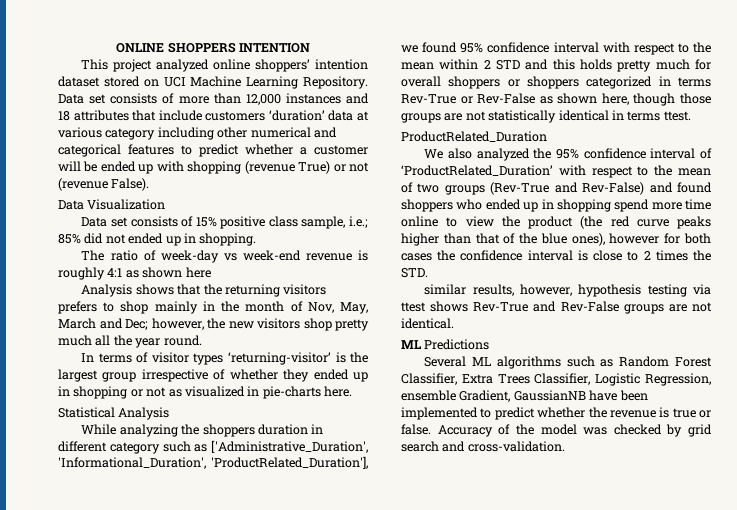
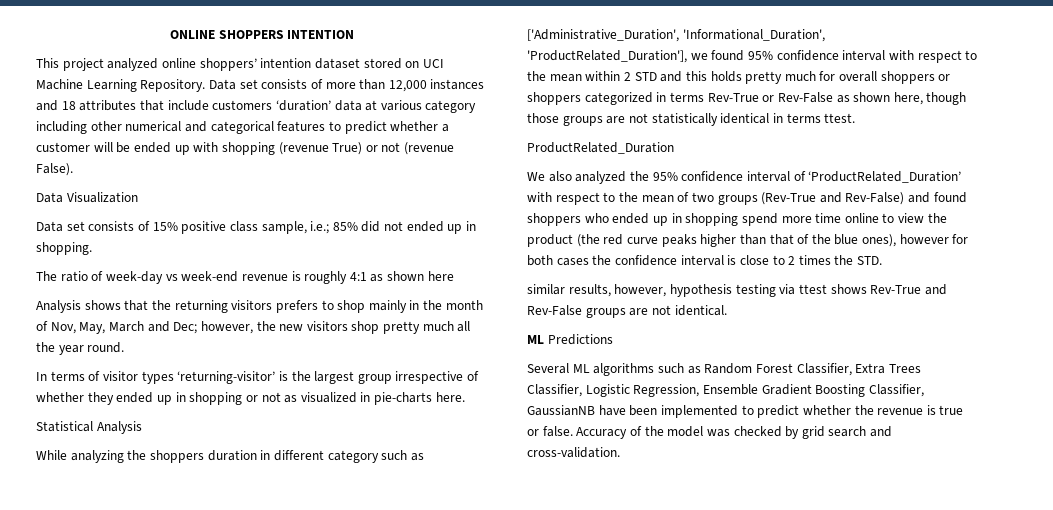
- Several ML algorithms such as Random Forest Classifier, Extra Trees Classifier, Logistic Regression, ensemble Gradient, GaussianNB have been implemented to predict whether the revenue is true or false.
+ Several ML algorithms such as Random Forest Classifier, Extra Trees Classifier, Logistic Regression, Ensemble Gradient Boosting Classifier, GaussianNB have been implemented to predict whether the revenue is true or false.

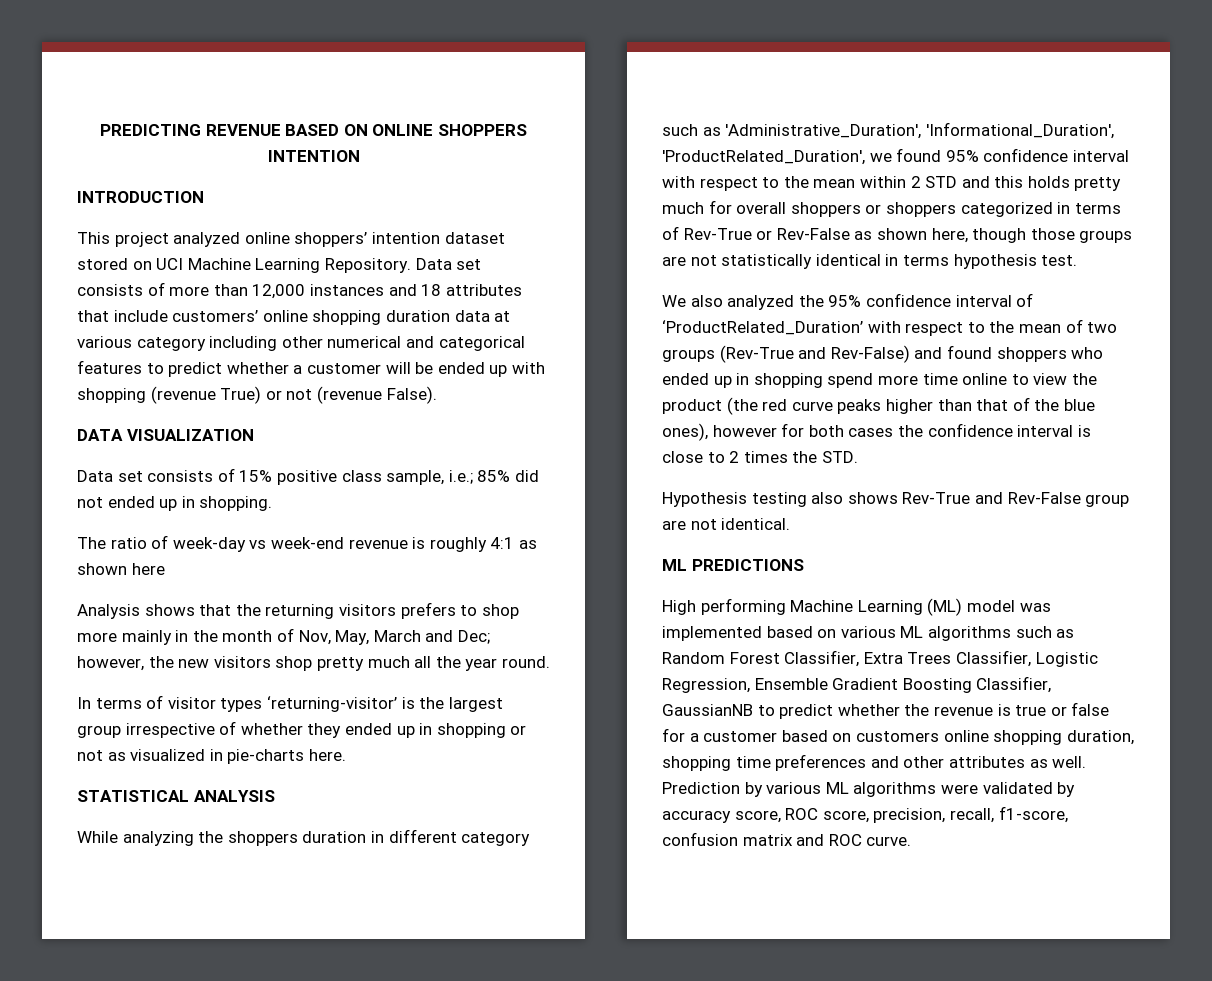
- ONLINE SHOPPERS INTENTION
+ PREDICTING REVENUE BASED ON ONLINE SHOPPERS INTENTION
+ INTRODUCTION
- Data set consists of more than 12,000 instances and 18 attributes that include customers ‘duration’ data at various category including other numerical and categorical features to predict whether a customer will be ended up with shopping (revenue True) or not (revenue False).
+ Data set consists of more than 12,000 instances and 18 attributes that include customers’ online shopping duration data at various category including other numerical and categorical features to predict whether a customer will be ended up with shopping (revenue True) or not (revenue False).
- Data Visualization
+ DATA VISUALIZATION
- Analysis shows that the returning visitors prefers to shop mainly in the month of Nov, May, March and Dec; however, the new visitors shop pretty much all the year round.
+ Analysis shows that the returning visitors prefers to shop more mainly in the month of Nov, May, March and Dec; however, the new visitors shop pretty much all the year round.
- Statistical Analysis
+ STATISTICAL ANALYSIS
- While analyzing the shoppers duration in different category such as ['Administrative_Duration', 'Informational_Duration', 'ProductRelated_Duration'], we found 95% confidence interval with respect to the mean within 2 STD and this holds pretty much for overall shoppers or shoppers categorized in terms Rev-True or Rev-False as shown here, though those groups are not statistically identical in terms ttest.
- ProductRelated_Duration
+ While analyzing the shoppers duration in different category such as 'Administrative_Duration', 'Informational_Duration', 'ProductRelated_Duration', we found 95% confidence interval with respect to the mean within 2 STD and this holds pretty much for overall shoppers or shoppers categorized in terms of Rev-True or Rev-False as shown here, though those groups are not statistically identical in terms hypothesis test.
- similar results, however, hypothesis testing via ttest shows Rev-True and Rev-False groups are not identical.
+ Hypothesis testing also shows Rev-True and Rev-False group are not identical.
- ML Predictions
- Several ML algorithms such as Random Forest Classifier, Extra Trees Classifier, Logistic Regression, Ensemble Gradient Boosting Classifier, GaussianNB have been implemented to predict whether the revenue is true or false. Accuracy of the model was checked by grid search and cross-validation.
+ ML PREDICTIONS
+ High performing Machine Learning (ML) model was implemented based on various ML algorithms such as Random Forest Classifier, Extra Trees Classifier, Logistic Regression, Ensemble Gradient Boosting Classifier, GaussianNB to predict whether the revenue is true or false for a customer based on customers online shopping duration, shopping time preferences and other attributes as well. Prediction by various ML algorithms were validated by accuracy score, ROC score, precision, recall, f1-score, confusion matrix and ROC curve.

